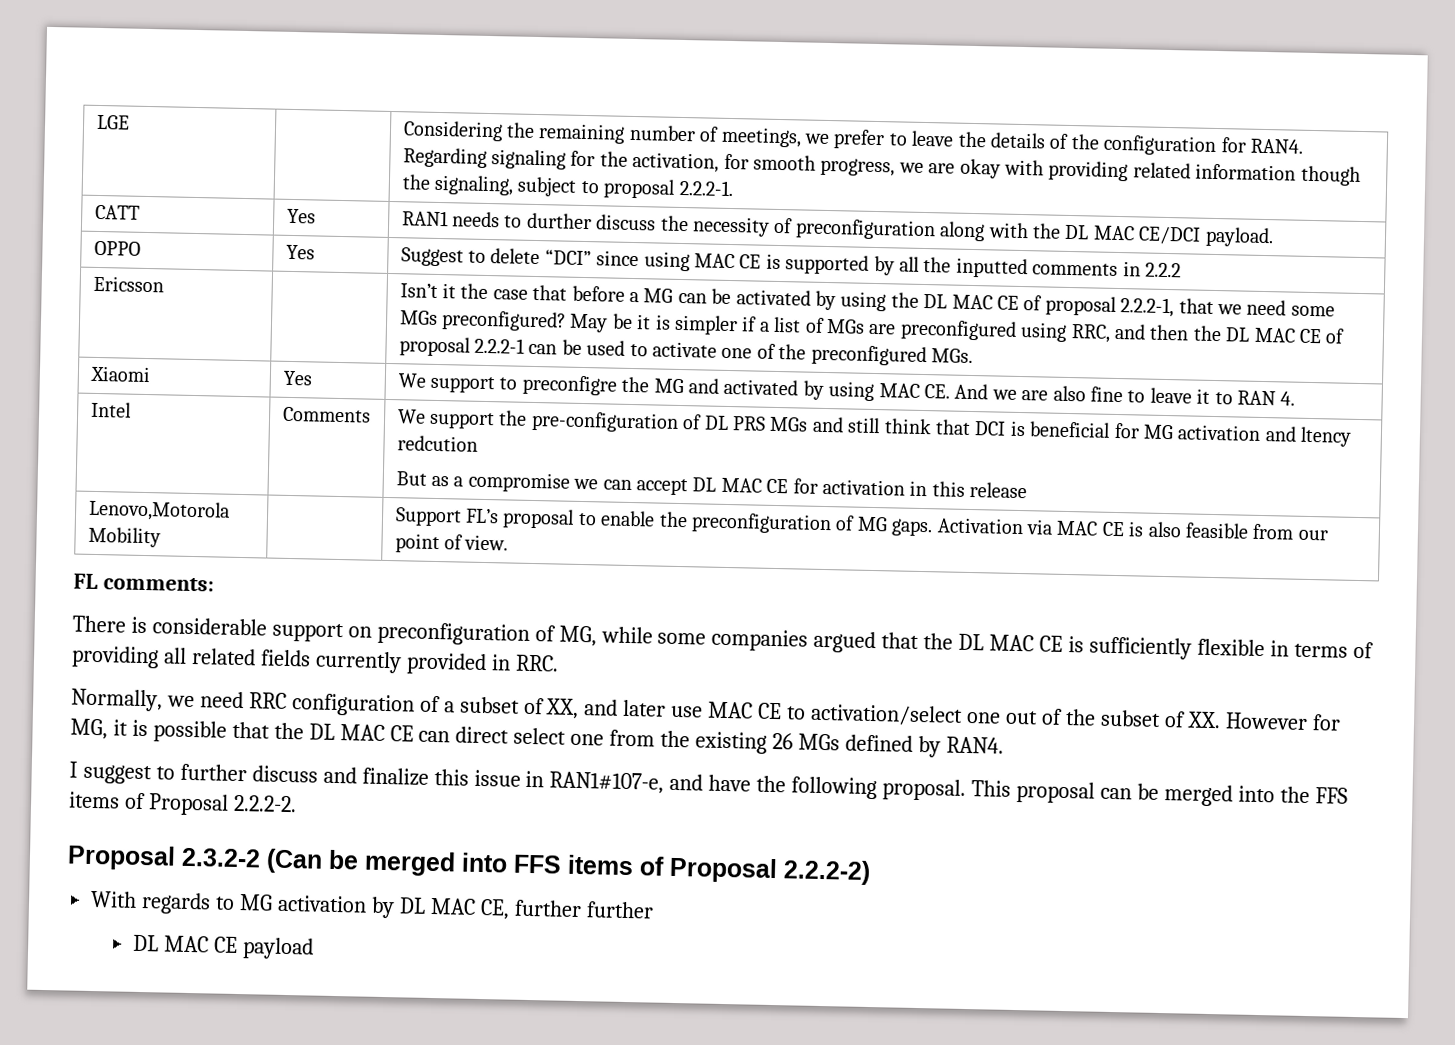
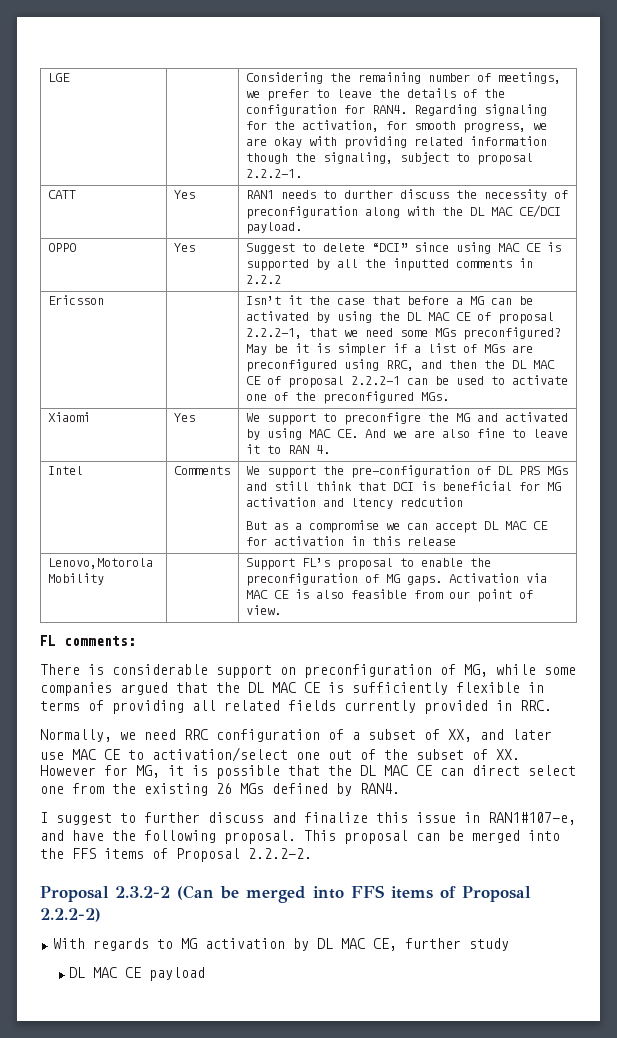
- With regards to MG activation by DL MAC CE, further further
+ With regards to MG activation by DL MAC CE, further study

